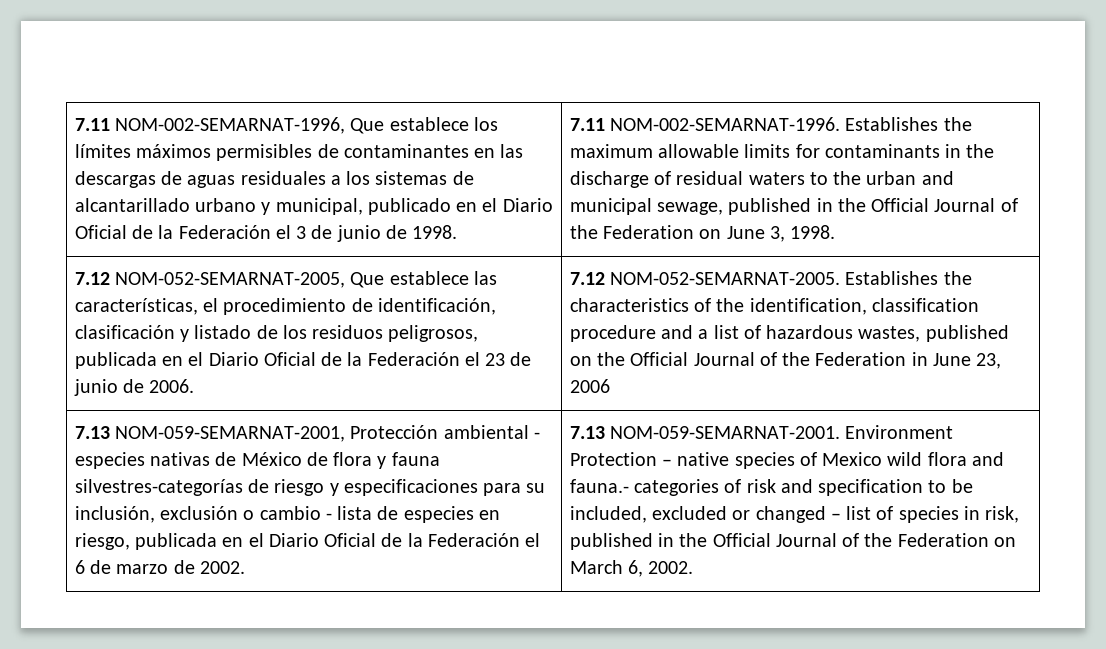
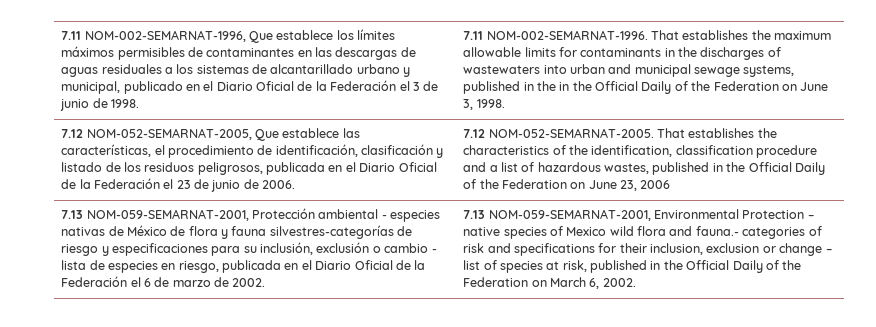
- Establishes the maximum allowable limits for contaminants in the discharge of residual waters to the urban and municipal sewage, published in the Official Journal of the Federation on June 3, 1998.
+ That establishes the maximum allowable limits for contaminants in the discharges of wastewaters into urban and municipal sewage systems, published in the in the Official Daily of the Federation on June 3, 1998.
- Establishes the characteristics of the identification, classification procedure and a list of hazardous wastes, published on the Official Journal of the Federation in June 23, 2006
+ That establishes the characteristics of the identification, classification procedure and a list of hazardous wastes, published in the Official Daily of the Federation on June 23, 2006
- 7.13 NOM-059-SEMARNAT-2001. Environment Protection – native species of Mexico wild flora and fauna.- categories of risk and specification to be included, excluded or changed – list of species in risk, published in the Official Journal of the Federation on March 6, 2002.
+ 7.13 NOM-059-SEMARNAT-2001, Environmental Protection – native species of Mexico wild flora and fauna.- categories of risk and specifications for their inclusion, exclusion or change – list of species at risk, published in the Official Daily of the Federation on March 6, 2002.

